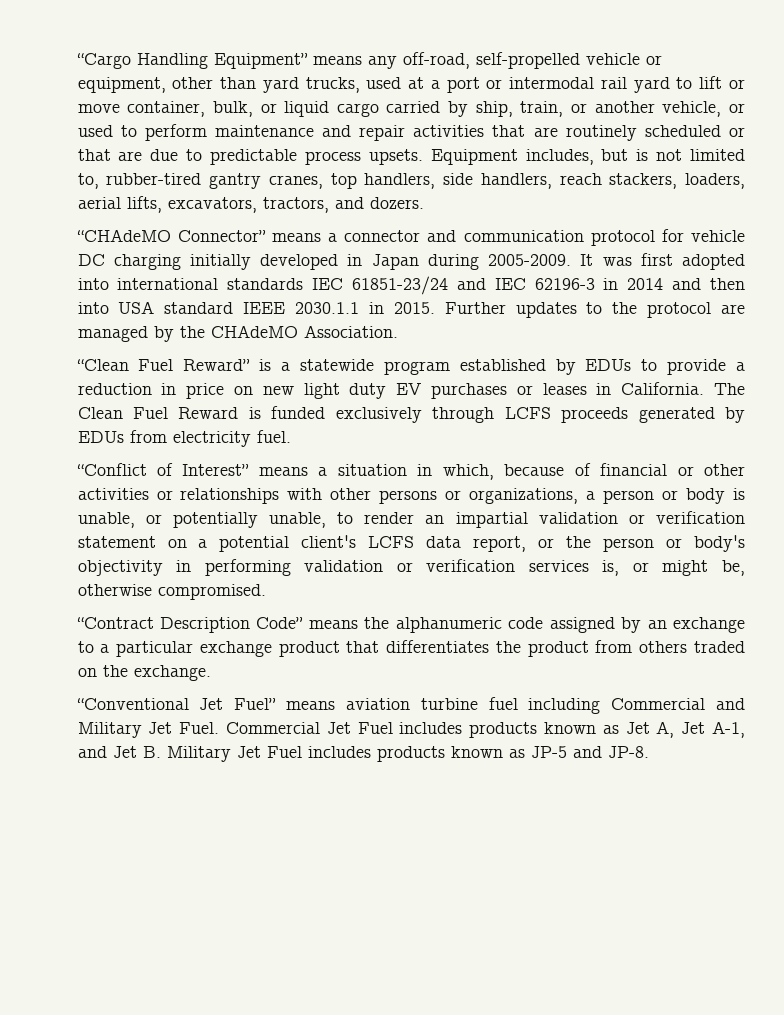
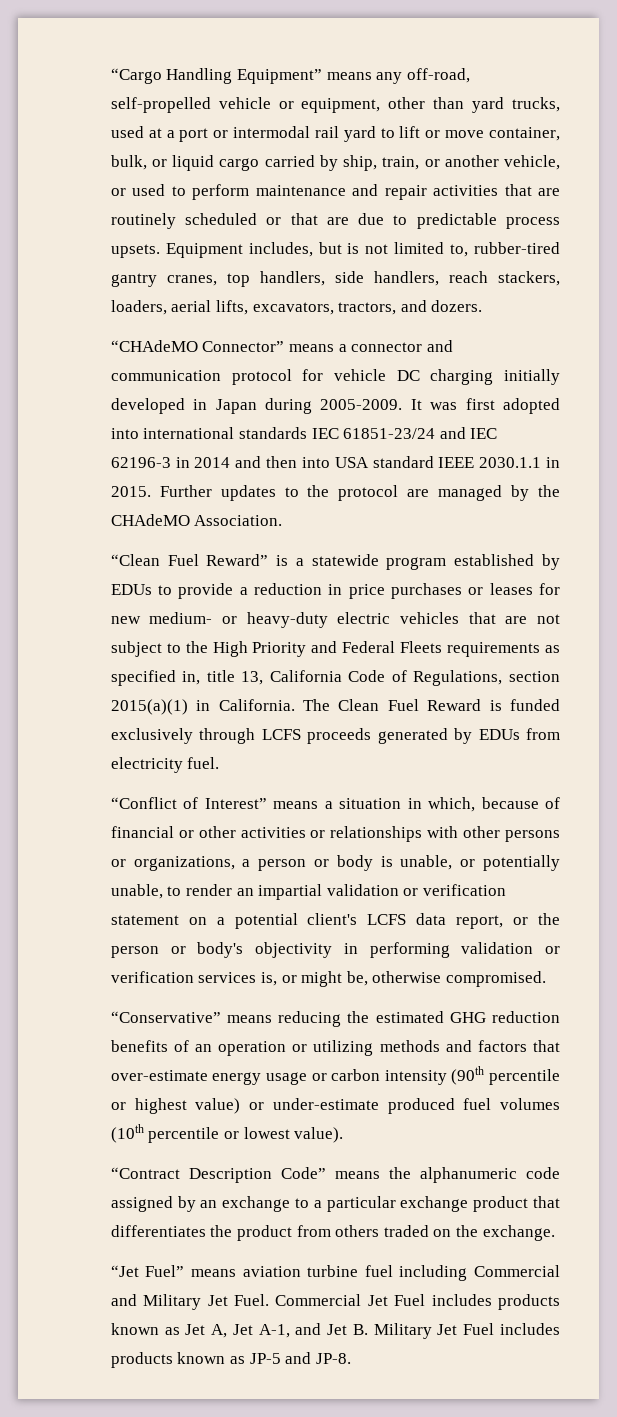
- “Clean Fuel Reward” is a statewide program established by EDUs to provide a reduction in price on new light duty EV purchases or leases in California.
+ “Clean Fuel Reward” is a statewide program established by EDUs to provide a reduction in price purchases or leases for new medium- or heavy-duty electric vehicles that are not subject to the High Priority and Federal Fleets requirements as specified in, title 13, California Code of Regulations, section 2015(a)(1) in California.
+ “Conservative” means reducing the estimated GHG reduction benefits of an operation or utilizing methods and factors that over-estimate energy usage or carbon intensity (90th percentile or highest value) or under-estimate produced fuel volumes (10th percentile or lowest value).
- “Conventional Jet Fuel” means aviation turbine fuel including Commercial and Military Jet Fuel.
+ “Jet Fuel” means aviation turbine fuel including Commercial and Military Jet Fuel.

